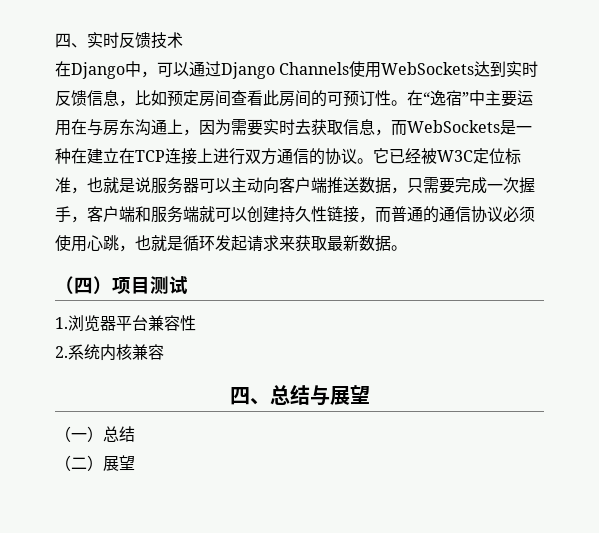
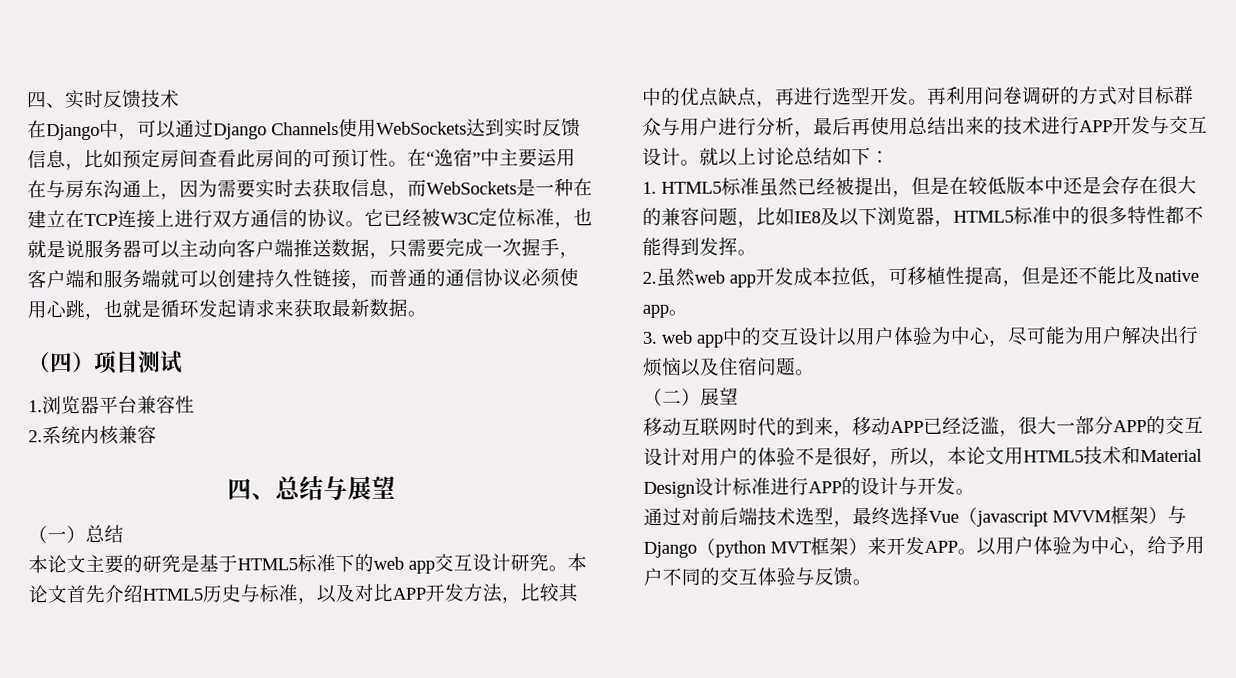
+ 本论文主要的研究是基于HTML5标准下的web app交互设计研究。本论文首先介绍HTML5历史与标准，以及对比APP开发方法，比较其中的优点缺点，再进行选型开发。再利用问卷调研的方式对目标群众与用户进行分析，最后再使用总结出来的技术进行APP开发与交互设计。就以上讨论总结如下：
+ 1. HTML5标准虽然已经被提出，但是在较低版本中还是会存在很大的兼容问题，比如IE8及以下浏览器，HTML5标准中的很多特性都不能得到发挥。
+ 2.虽然web app开发成本拉低，可移植性提高，但是还不能比及native app。
+ 3. web app中的交互设计以用户体验为中心，尽可能为用户解决出行烦恼以及住宿问题。
  （二）展望
+ 移动互联网时代的到来，移动APP已经泛滥，很大一部分APP的交互设计对用户的体验不是很好，所以，本论文用HTML5技术和Material Design设计标准进行APP的设计与开发。
+ 通过对前后端技术选型，最终选择Vue（javascript MVVM框架）与Django（python MVT框架）来开发APP。以用户体验为中心，给予用户不同的交互体验与反馈。

